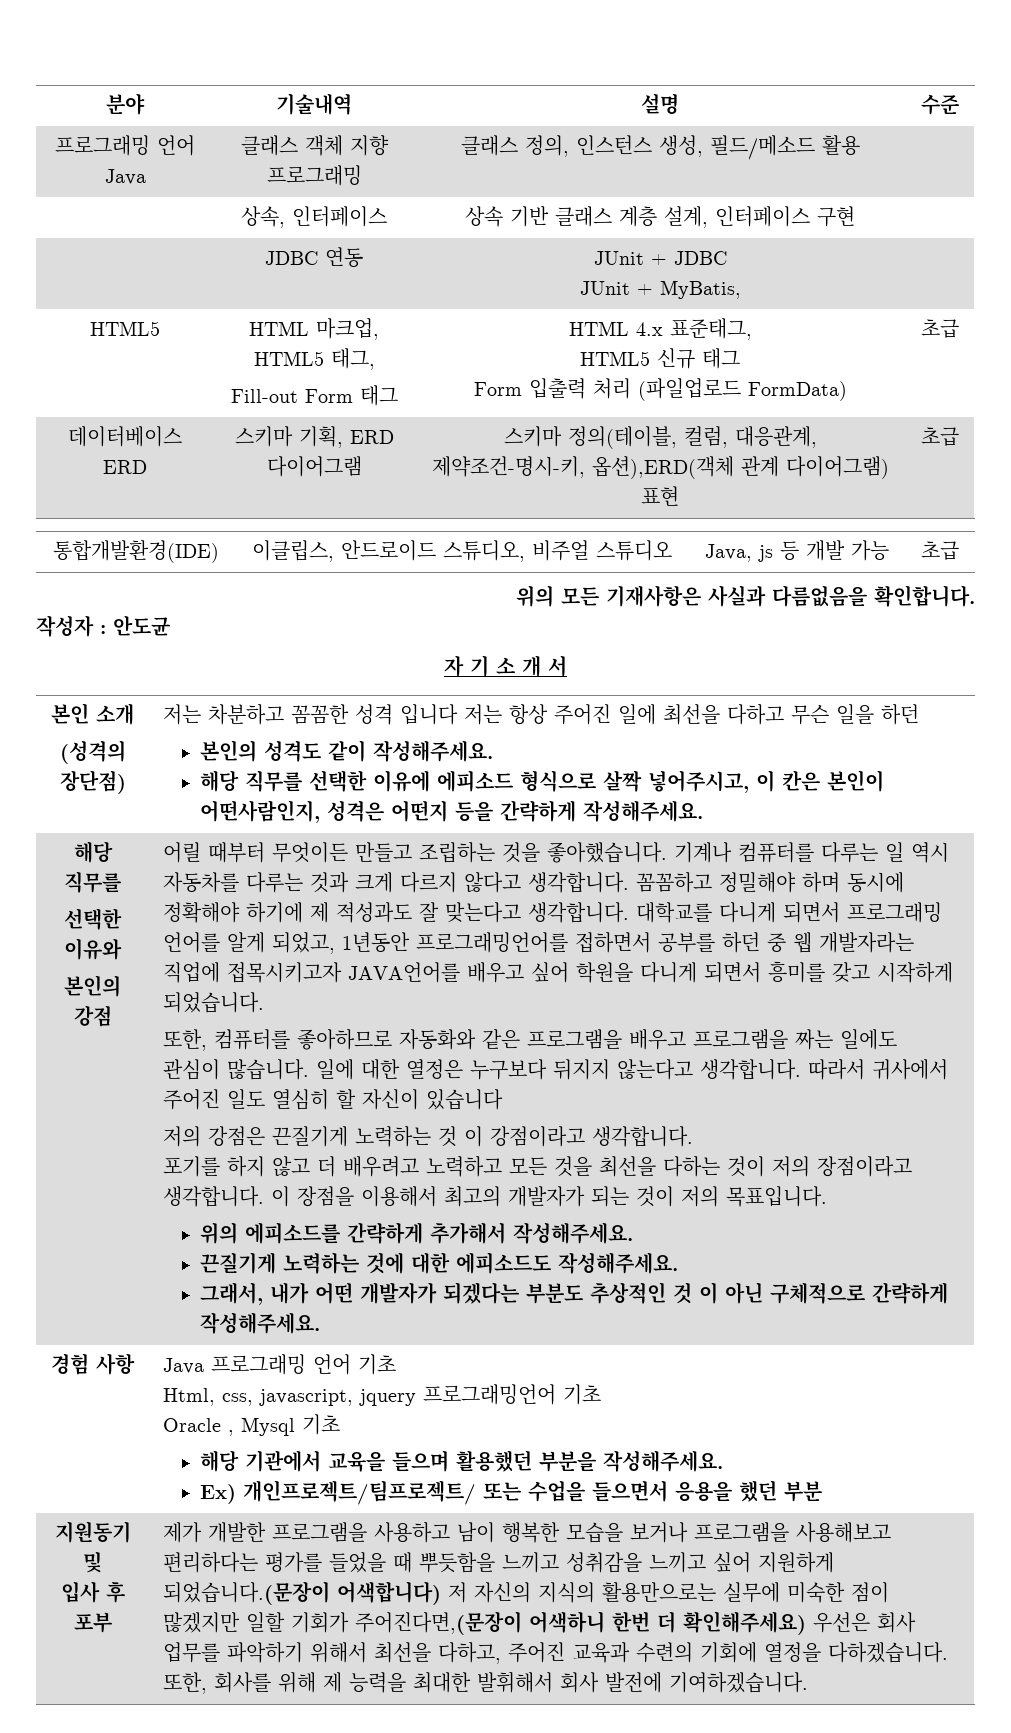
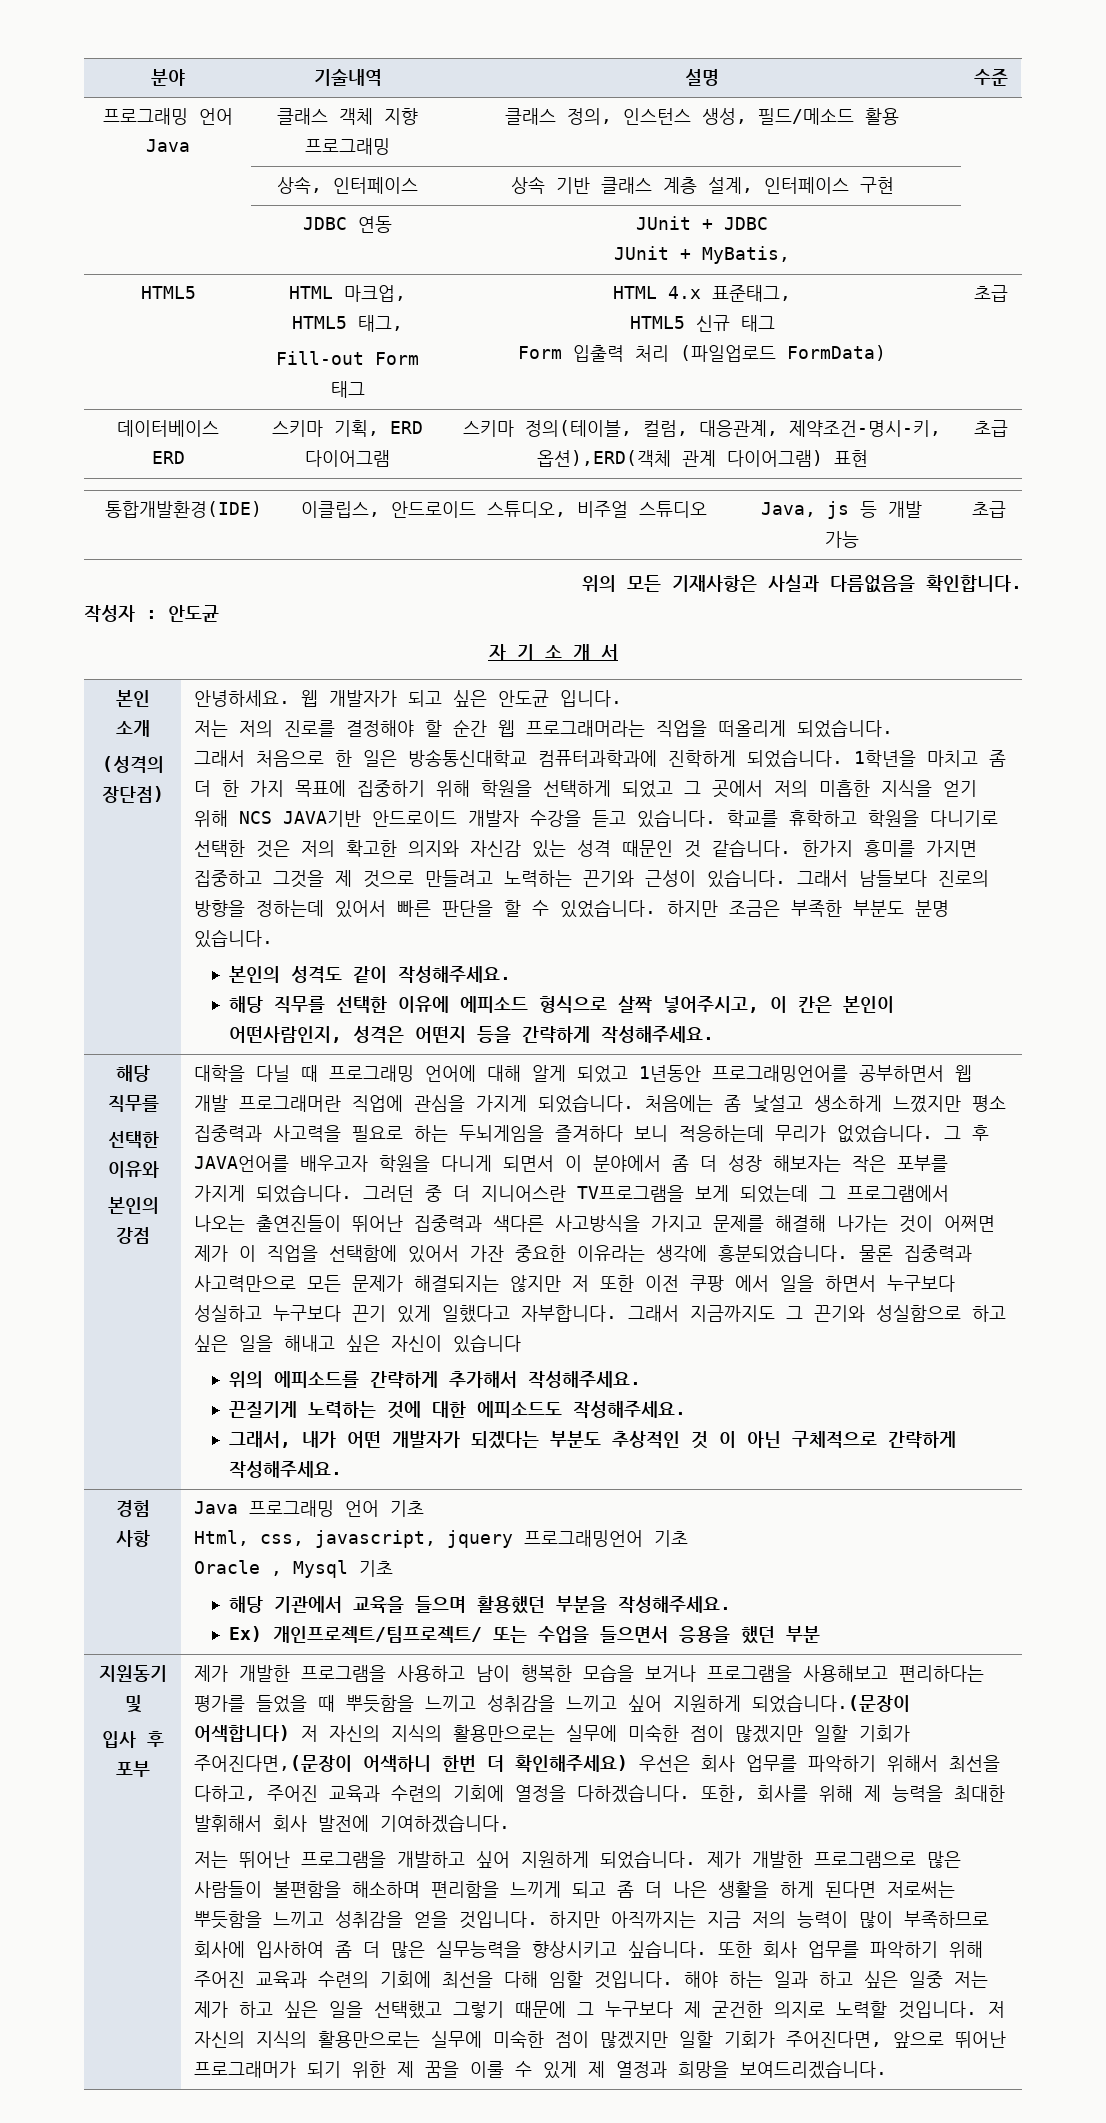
- 저는 차분하고 꼼꼼한 성격 입니다 저는 항상 주어진 일에 최선을 다하고 무슨 일을 하던
+ 안녕하세요. 웹 개발자가 되고 싶은 안도균 입니다.
+ 저는 저의 진로를 결정해야 할 순간 웹 프로그래머라는 직업을 떠올리게 되었습니다.
+ 그래서 처음으로 한 일은 방송통신대학교 컴퓨터과학과에 진학하게 되었습니다. 1학년을 마치고 좀 더 한 가지 목표에 집중하기 위해 학원을 선택하게 되었고 그 곳에서 저의 미흡한 지식을 얻기 위해 NCS JAVA기반 안드로이드 개발자 수강을 듣고 있습니다. 학교를 휴학하고 학원을 다니기로 선택한 것은 저의 확고한 의지와 자신감 있는 성격 때문인 것 같습니다. 한가지 흥미를 가지면 집중하고 그것을 제 것으로 만들려고 노력하는 끈기와 근성이 있습니다. 그래서 남들보다 진로의 방향을 정하는데 있어서 빠른 판단을 할 수 있었습니다. 하지만 조금은 부족한 부분도 분명 있습니다.
- 어릴 때부터 무엇이든 만들고 조립하는 것을 좋아했습니다. 기계나 컴퓨터를 다루는 일 역시 자동차를 다루는 것과 크게 다르지 않다고 생각합니다. 꼼꼼하고 정밀해야 하며 동시에 정확해야 하기에 제 적성과도 잘 맞는다고 생각합니다. 대학교를 다니게 되면서 프로그래밍 언어를 알게 되었고, 1년동안 프로그래밍언어를 접하면서 공부를 하던 중 웹 개발자라는 직업에 접목시키고자 JAVA언어를 배우고 싶어 학원을 다니게 되면서 흥미를 갖고 시작하게 되었습니다.
- 또한, 컴퓨터를 좋아하므로 자동화와 같은 프로그램을 배우고 프로그램을 짜는 일에도 관심이 많습니다. 일에 대한 열정은 누구보다 뒤지지 않는다고 생각합니다. 따라서 귀사에서 주어진 일도 열심히 할 자신이 있습니다
- 저의 강점은 끈질기게 노력하는 것 이 강점이라고 생각합니다.
- 포기를 하지 않고 더 배우려고 노력하고 모든 것을 최선을 다하는 것이 저의 장점이라고 생각합니다. 이 장점을 이용해서 최고의 개발자가 되는 것이 저의 목표입니다.
+ 대학을 다닐 때 프로그래밍 언어에 대해 알게 되었고 1년동안 프로그래밍언어를 공부하면서 웹 개발 프로그래머란 직업에 관심을 가지게 되었습니다. 처음에는 좀 낯설고 생소하게 느꼈지만 평소 집중력과 사고력을 필요로 하는 두뇌게임을 즐겨하다 보니 적응하는데 무리가 없었습니다. 그 후 JAVA언어를 배우고자 학원을 다니게 되면서 이 분야에서 좀 더 성장 해보자는 작은 포부를 가지게 되었습니다. 그러던 중 더 지니어스란 TV프로그램을 보게 되었는데 그 프로그램에서 나오는 출연진들이 뛰어난 집중력과 색다른 사고방식을 가지고 문제를 해결해 나가는 것이 어쩌면 제가 이 직업을 선택함에 있어서 가잔 중요한 이유라는 생각에 흥분되었습니다. 물론 집중력과 사고력만으로 모든 문제가 해결되지는 않지만 저 또한 이전 쿠팡 에서 일을 하면서 누구보다 성실하고 누구보다 끈기 있게 일했다고 자부합니다. 그래서 지금까지도 그 끈기와 성실함으로 하고 싶은 일을 해내고 싶은 자신이 있습니다
+ 저는 뛰어난 프로그램을 개발하고 싶어 지원하게 되었습니다. 제가 개발한 프로그램으로 많은 사람들이 불편함을 해소하며 편리함을 느끼게 되고 좀 더 나은 생활을 하게 된다면 저로써는 뿌듯함을 느끼고 성취감을 얻을 것입니다. 하지만 아직까지는 지금 저의 능력이 많이 부족하므로 회사에 입사하여 좀 더 많은 실무능력을 향상시키고 싶습니다. 또한 회사 업무를 파악하기 위해 주어진 교육과 수련의 기회에 최선을 다해 임할 것입니다. 해야 하는 일과 하고 싶은 일중 저는 제가 하고 싶은 일을 선택했고 그렇기 때문에 그 누구보다 제 굳건한 의지로 노력할 것입니다. 저 자신의 지식의 활용만으로는 실무에 미숙한 점이 많겠지만 일할 기회가 주어진다면, 앞으로 뛰어난 프로그래머가 되기 위한 제 꿈을 이룰 수 있게 제 열정과 희망을 보여드리겠습니다.

